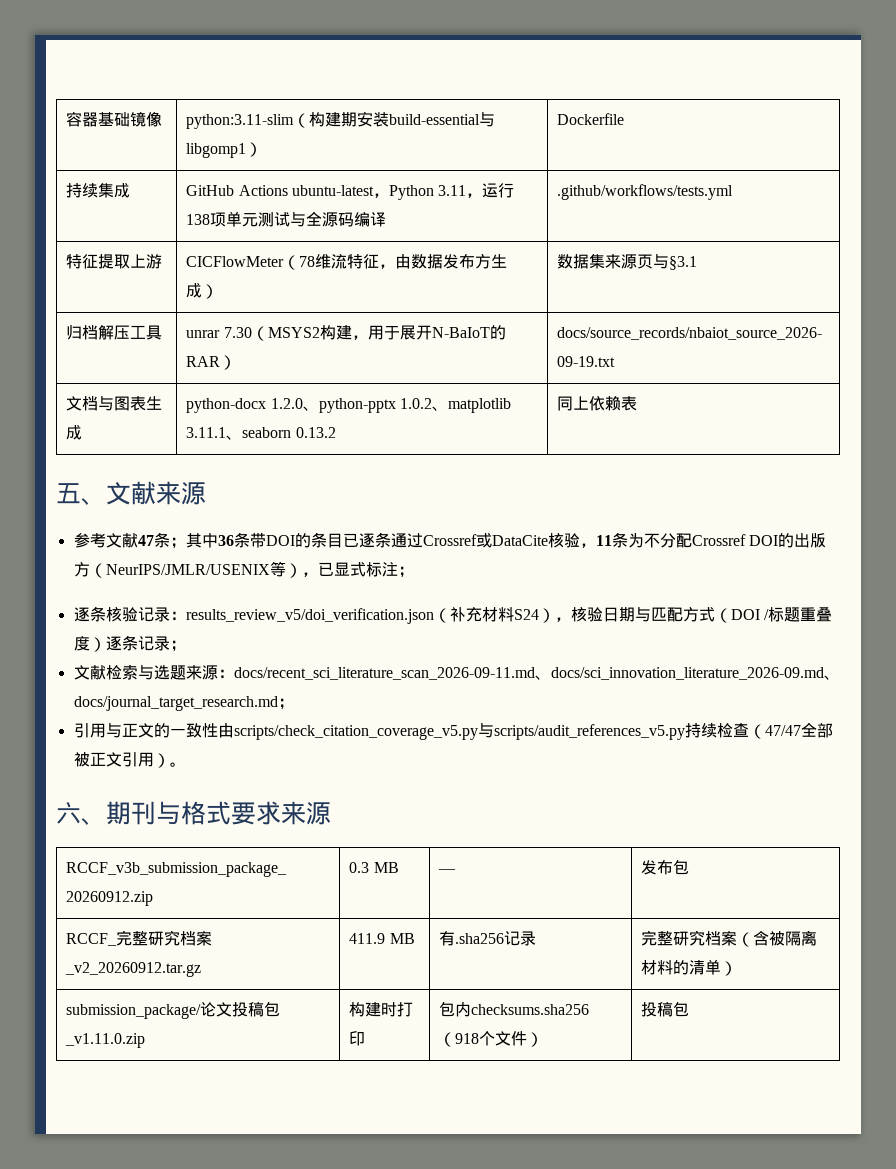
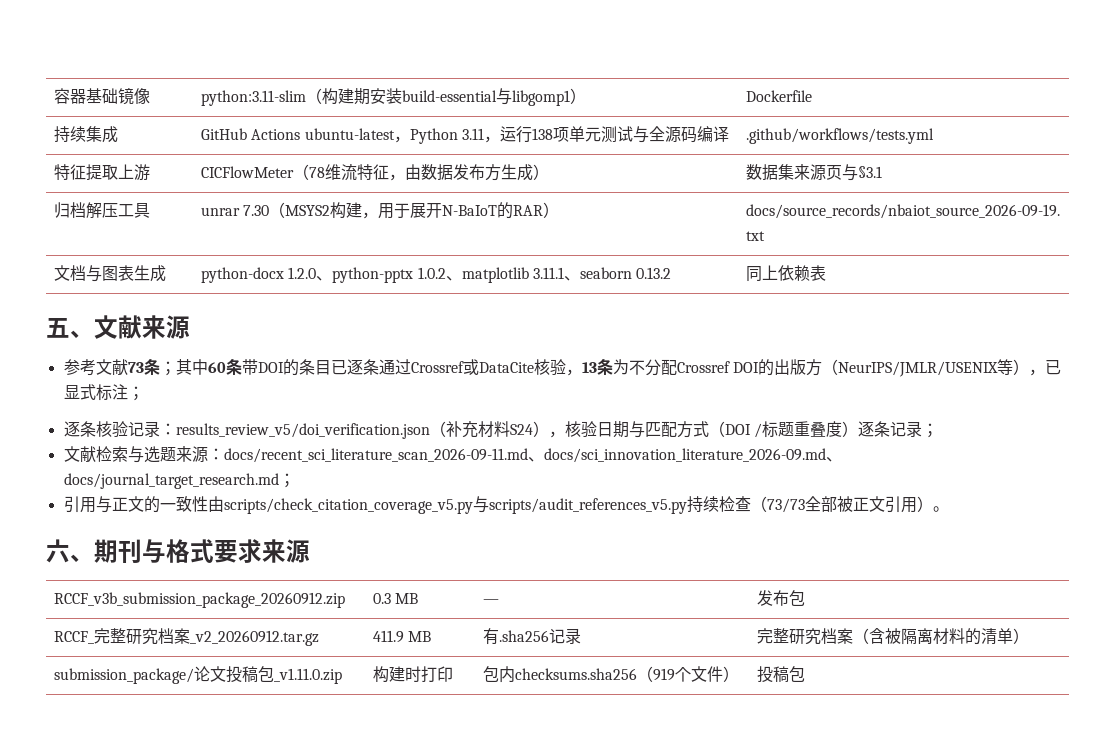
- 参考文献47条；其中36条带DOI的条目已逐条通过Crossref或DataCite核验，11条为不分配Crossref DOI的出版方（NeurIPS/JMLR/USENIX等），已显式标注；
+ 参考文献73条；其中60条带DOI的条目已逐条通过Crossref或DataCite核验，13条为不分配Crossref DOI的出版方（NeurIPS/JMLR/USENIX等），已显式标注；
- 引用与正文的一致性由scripts/check_citation_coverage_v5.py与scripts/audit_references_v5.py持续检查（47/47全部被正文引用）。
+ 引用与正文的一致性由scripts/check_citation_coverage_v5.py与scripts/audit_references_v5.py持续检查（73/73全部被正文引用）。
- submission_package/论文投稿包_v1.11.0.zip | 构建时打印 | 包内checksums.sha256（918个文件） | 投稿包
+ submission_package/论文投稿包_v1.11.0.zip | 构建时打印 | 包内checksums.sha256（919个文件） | 投稿包

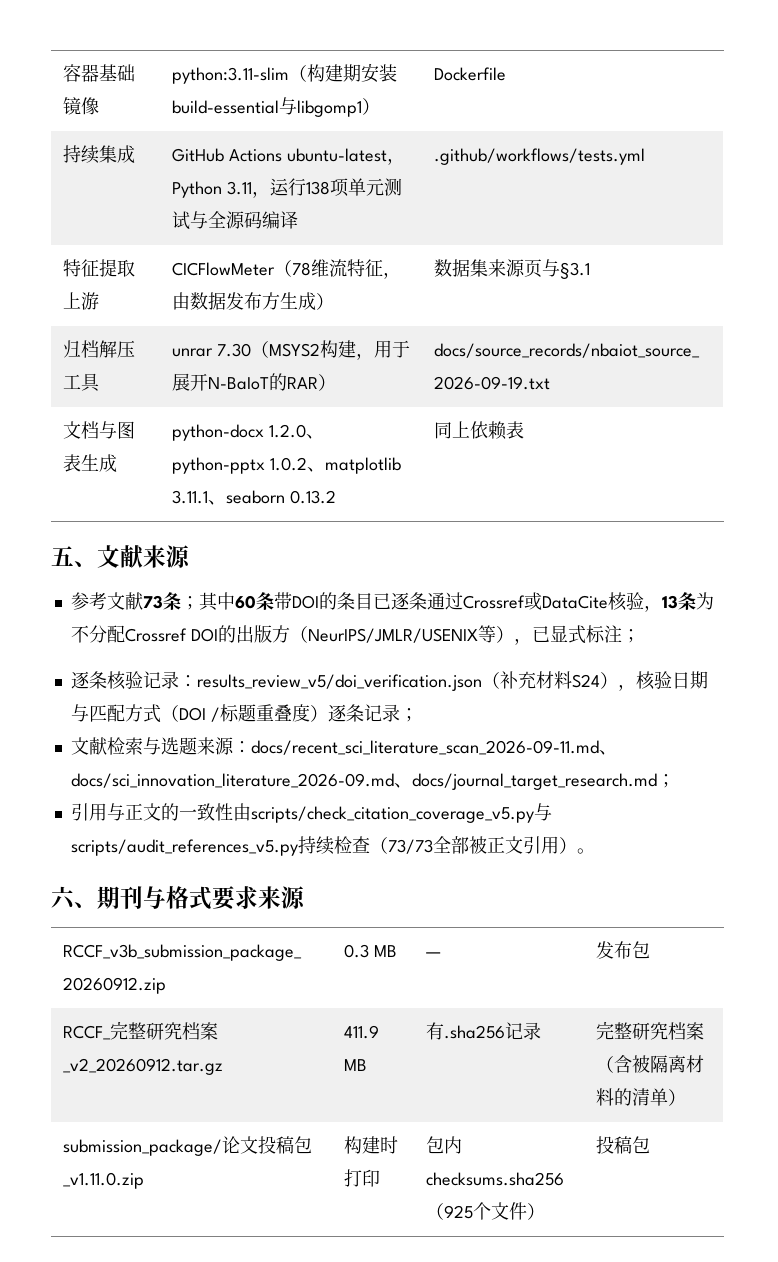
- submission_package/论文投稿包_v1.11.0.zip | 构建时打印 | 包内checksums.sha256（919个文件） | 投稿包
+ submission_package/论文投稿包_v1.11.0.zip | 构建时打印 | 包内checksums.sha256（925个文件） | 投稿包

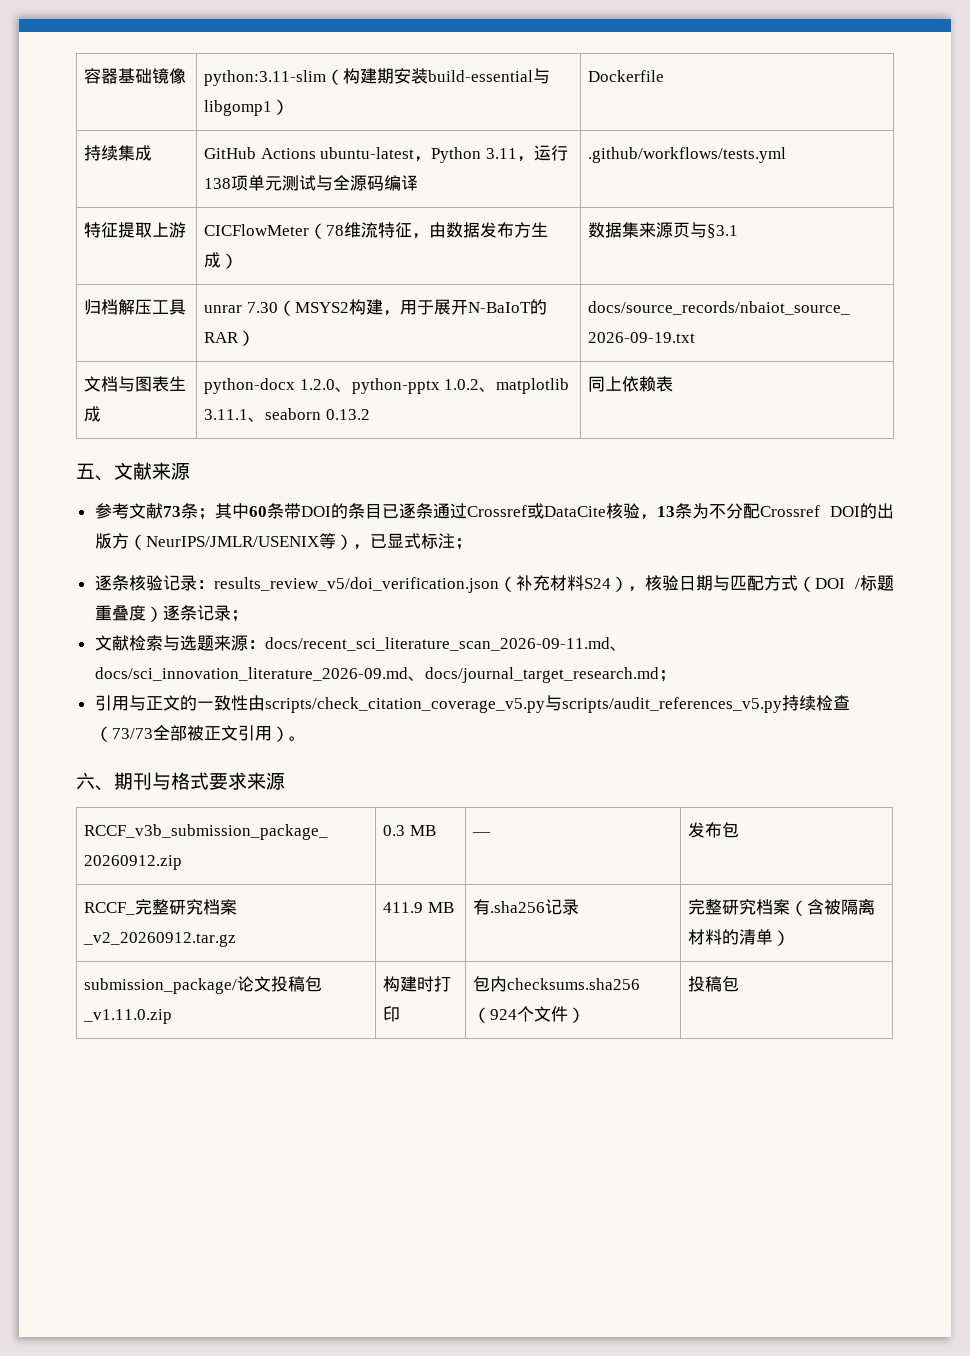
- submission_package/论文投稿包_v1.11.0.zip | 构建时打印 | 包内checksums.sha256（925个文件） | 投稿包
+ submission_package/论文投稿包_v1.11.0.zip | 构建时打印 | 包内checksums.sha256（924个文件） | 投稿包

